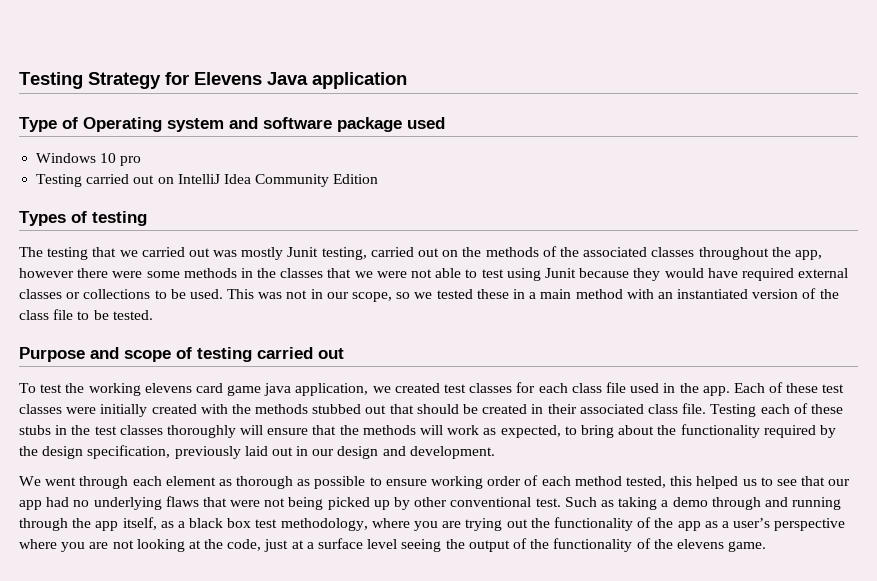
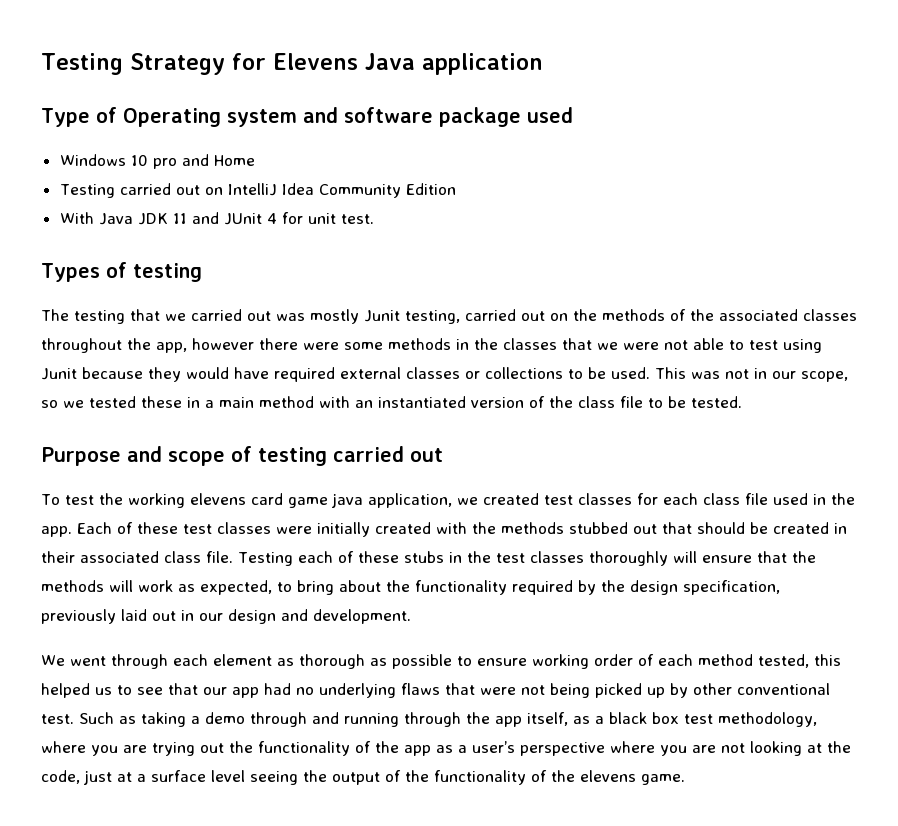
- Windows 10 pro
+ Windows 10 pro and Home
+ With Java JDK 11 and JUnit 4 for unit test.

